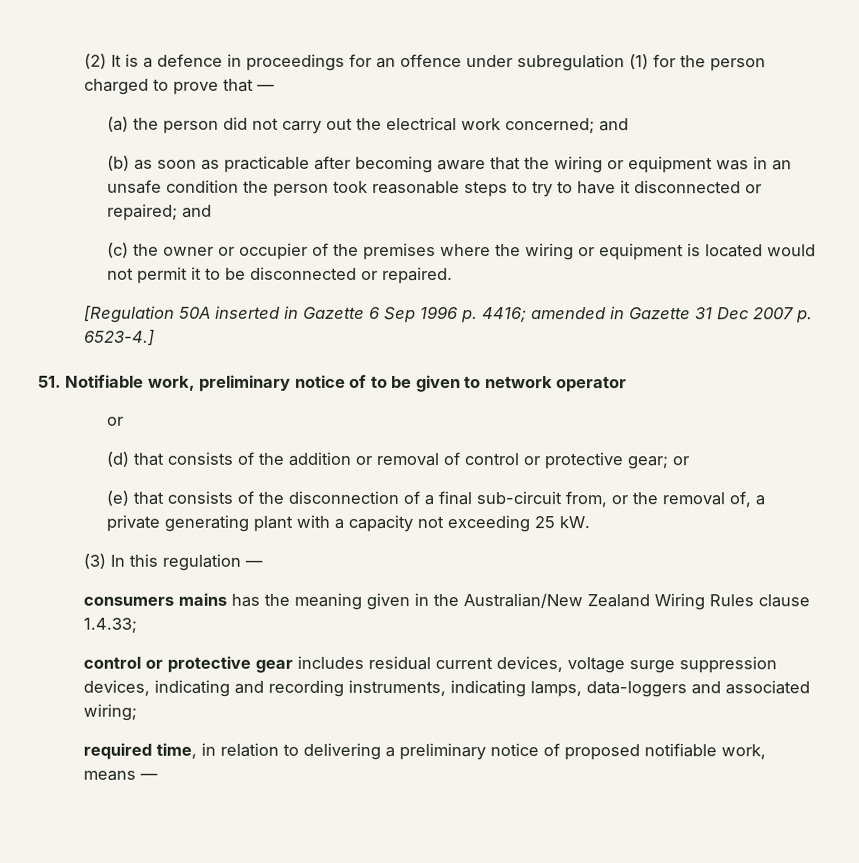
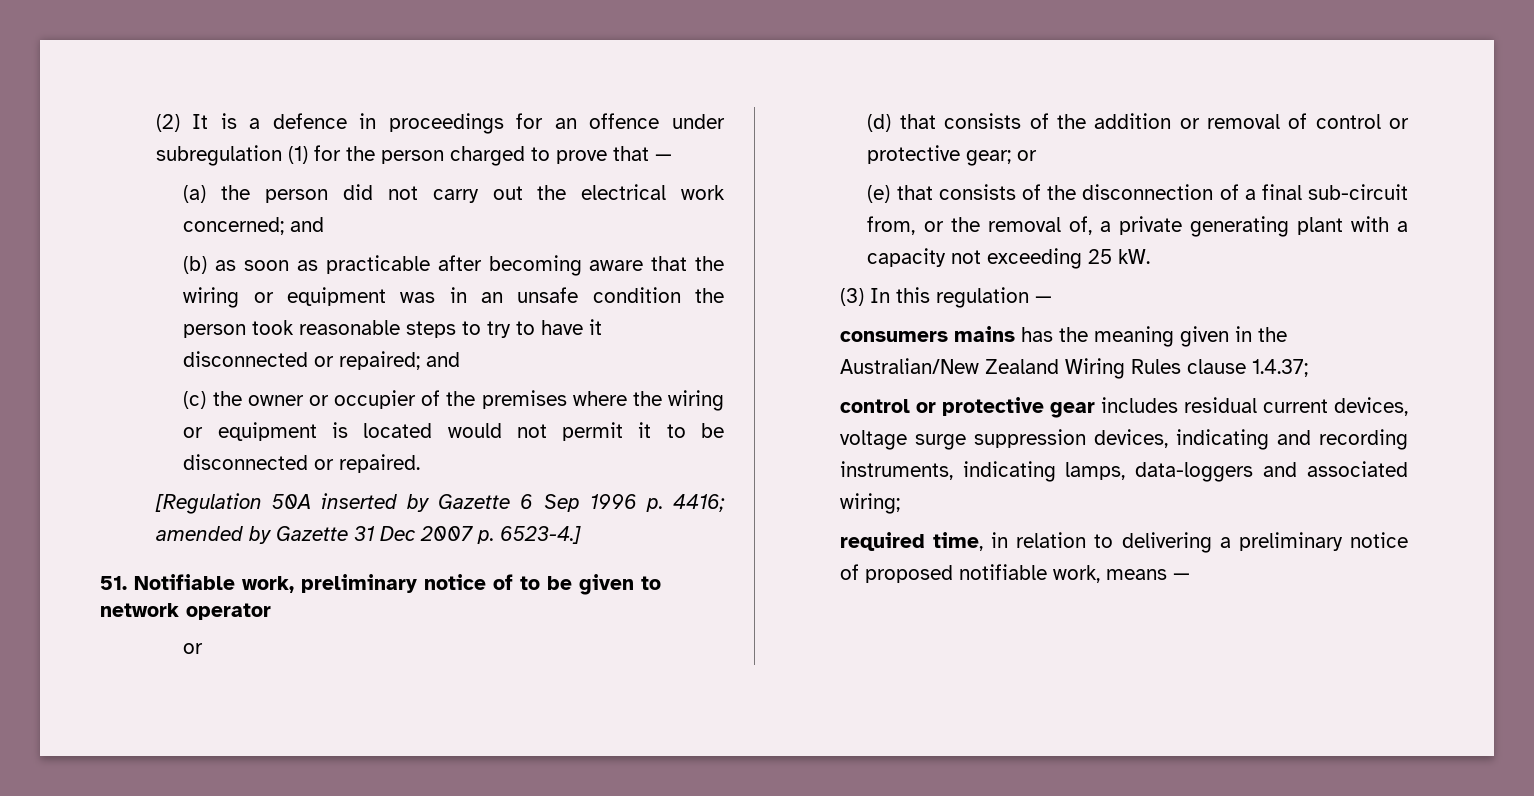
- [Regulation 50A inserted in Gazette 6 Sep 1996 p. 4416; amended in Gazette 31 Dec 2007 p. 6523-4.]
+ [Regulation 50A inserted by Gazette 6 Sep 1996 p. 4416; amended by Gazette 31 Dec 2007 p. 6523-4.]
- consumers mains has the meaning given in the Australian/New Zealand Wiring Rules clause 1.4.33;
+ consumers mains has the meaning given in the Australian/New Zealand Wiring Rules clause 1.4.37;

